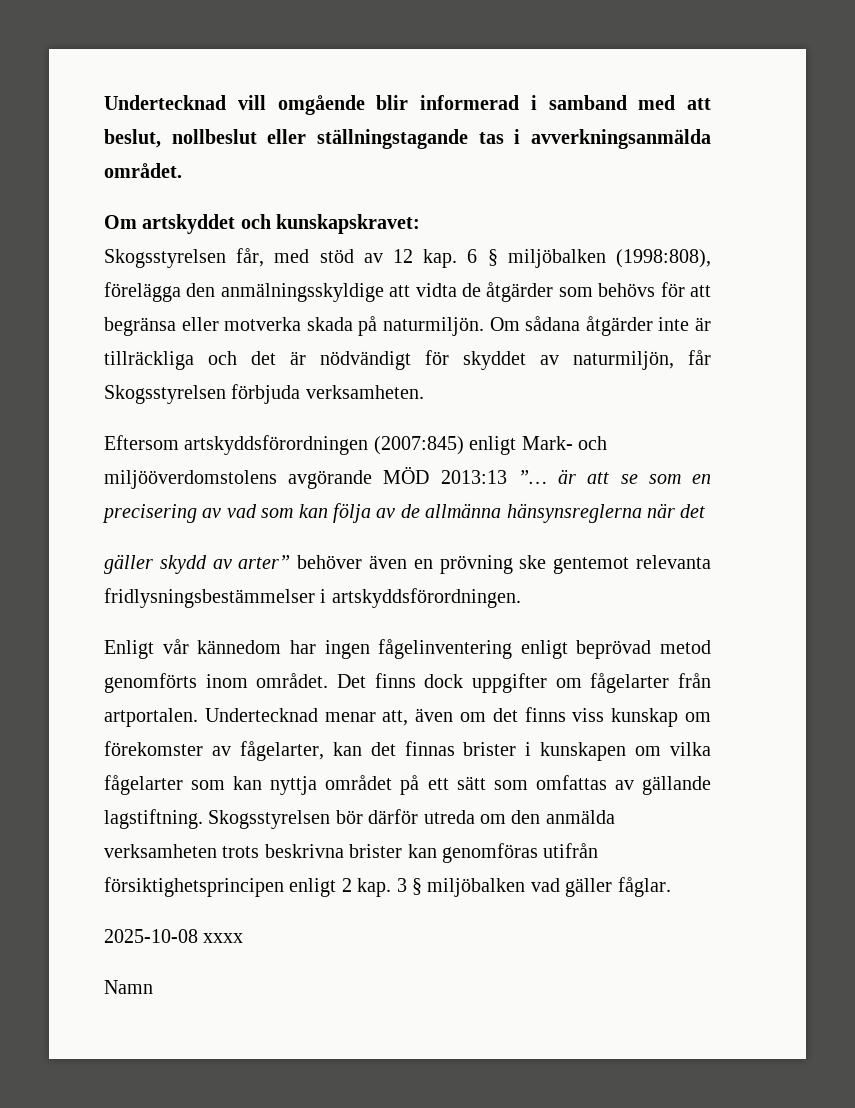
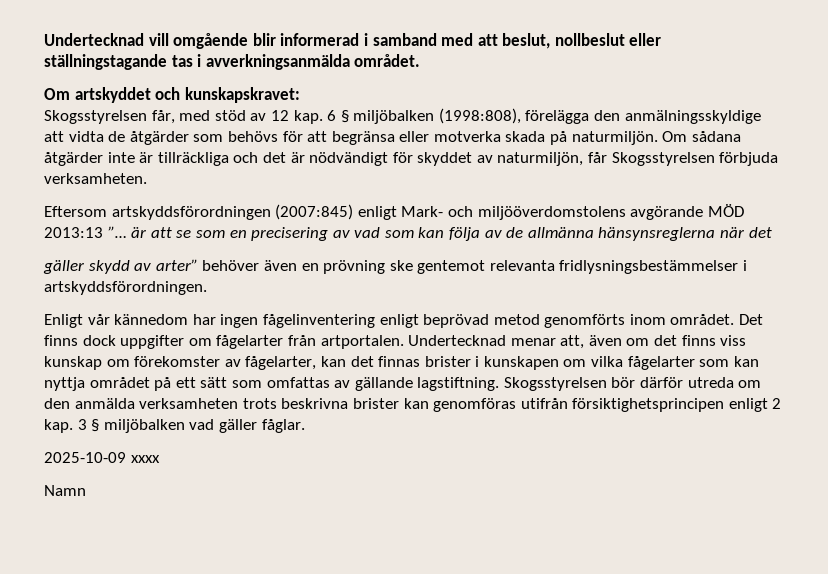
- 2025-10-08 xxxx
+ 2025-10-09 xxxx

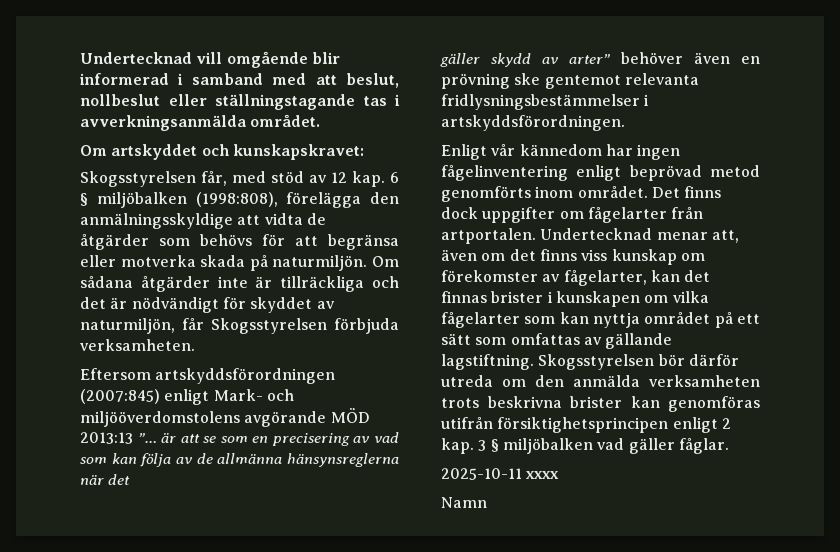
- 2025-10-09 xxxx
+ 2025-10-11 xxxx

